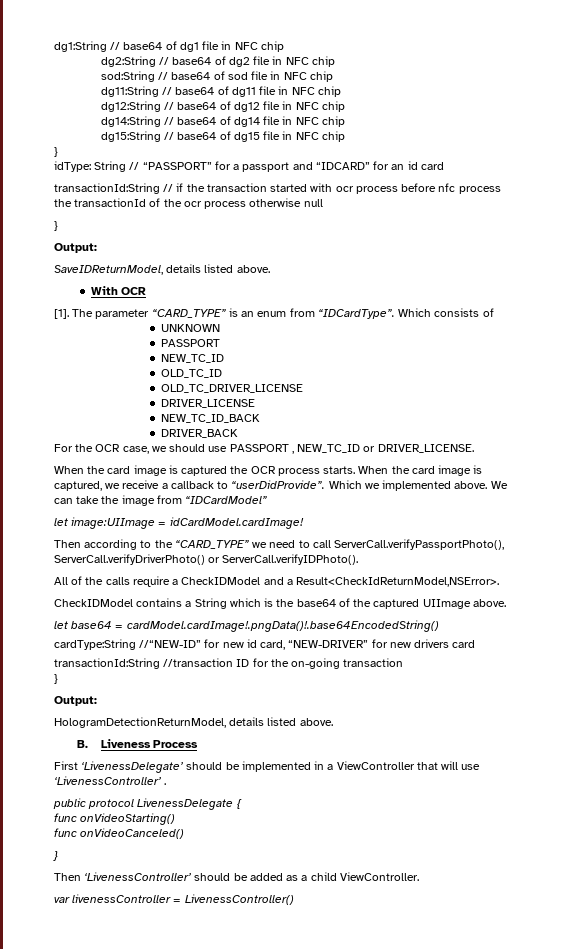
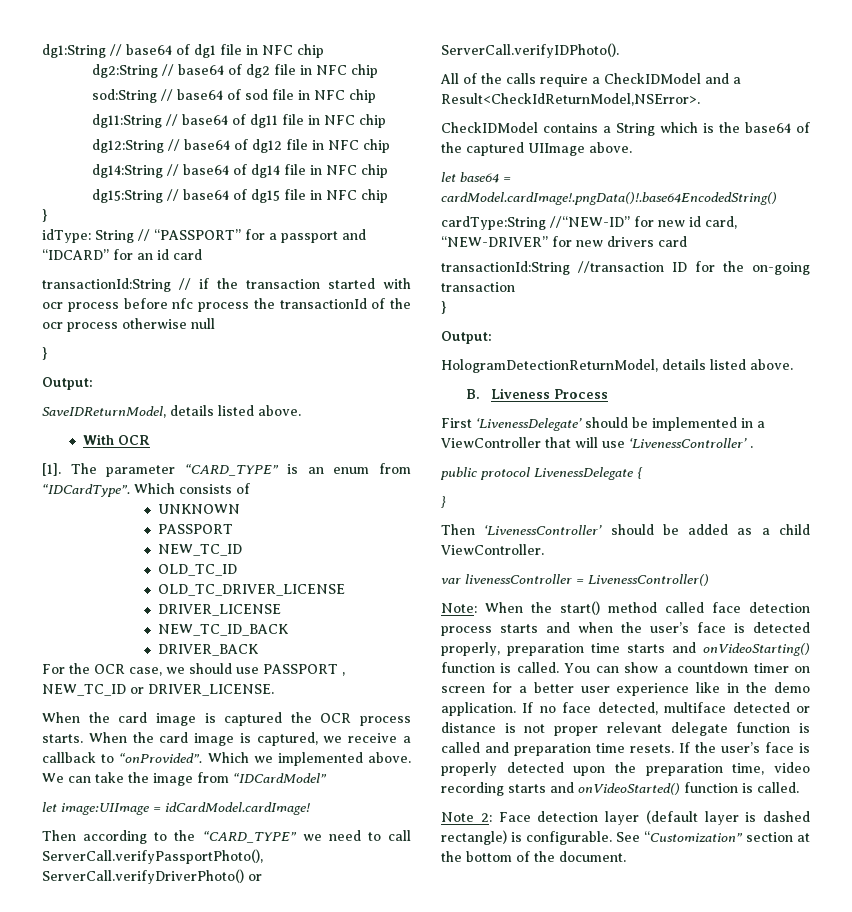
- When the card image is captured, we receive a callback to “userDidProvide”.
+ When the card image is captured, we receive a callback to “onProvided”.
- func onVideoStarting()
- func onVideoCanceled()
+ Note: When the start() method called face detection process starts and when the user’s face is detected properly, preparation time starts and onVideoStarting() function is called. You can show a countdown timer on screen for a better user experience like in the demo application. If no face detected, multiface detected or distance is not proper relevant delegate function is called and preparation time resets. If the user’s face is properly detected upon the preparation time, video recording starts and onVideoStarted() function is called.
+ Note 2: Face detection layer (default layer is dashed rectangle) is configurable. See “Customization” section at the bottom of the document.

